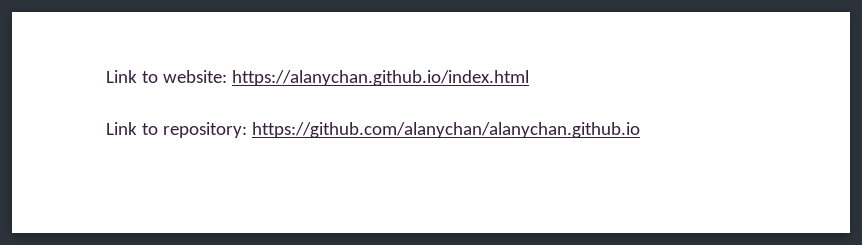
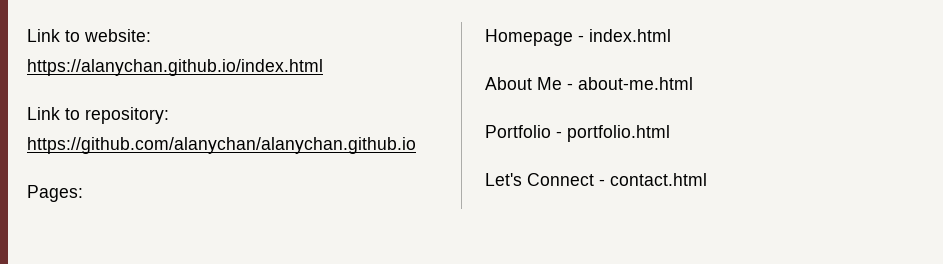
+ Pages:
+ Homepage - index.html
+ About Me - about-me.html
+ Portfolio - portfolio.html
+ Let's Connect - contact.html

